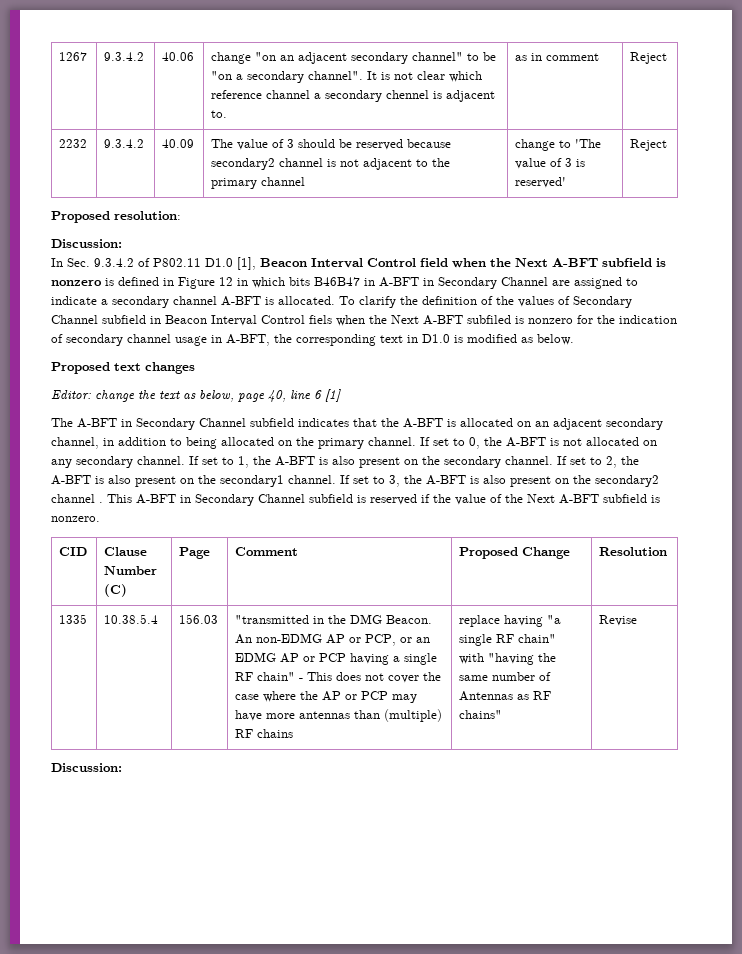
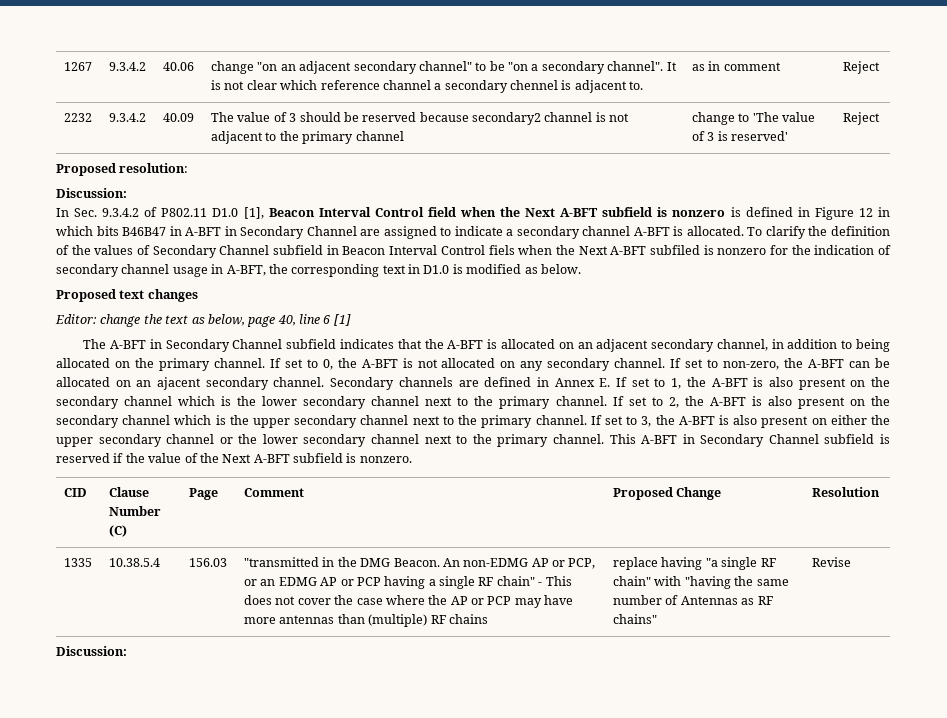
- If set to 1, the A-BFT is also present on the secondary channel.
+ If set to non-zero, the A-BFT can be allocated on an ajacent secondary channel. Secondary channels are defined in Annex E. If set to 1, the A-BFT is also present on the secondary channel which is the lower secondary channel next to the primary channel.
- If set to 2, the A-BFT is also present on the secondary1 channel.
+ If set to 2, the A-BFT is also present on the secondary channel which is the upper secondary channel next to the primary channel.
- If set to 3, the A-BFT is also present on the secondary2 channel .
+ If set to 3, the A-BFT is also present on either the upper secondary channel or the lower secondary channel next to the primary channel.

